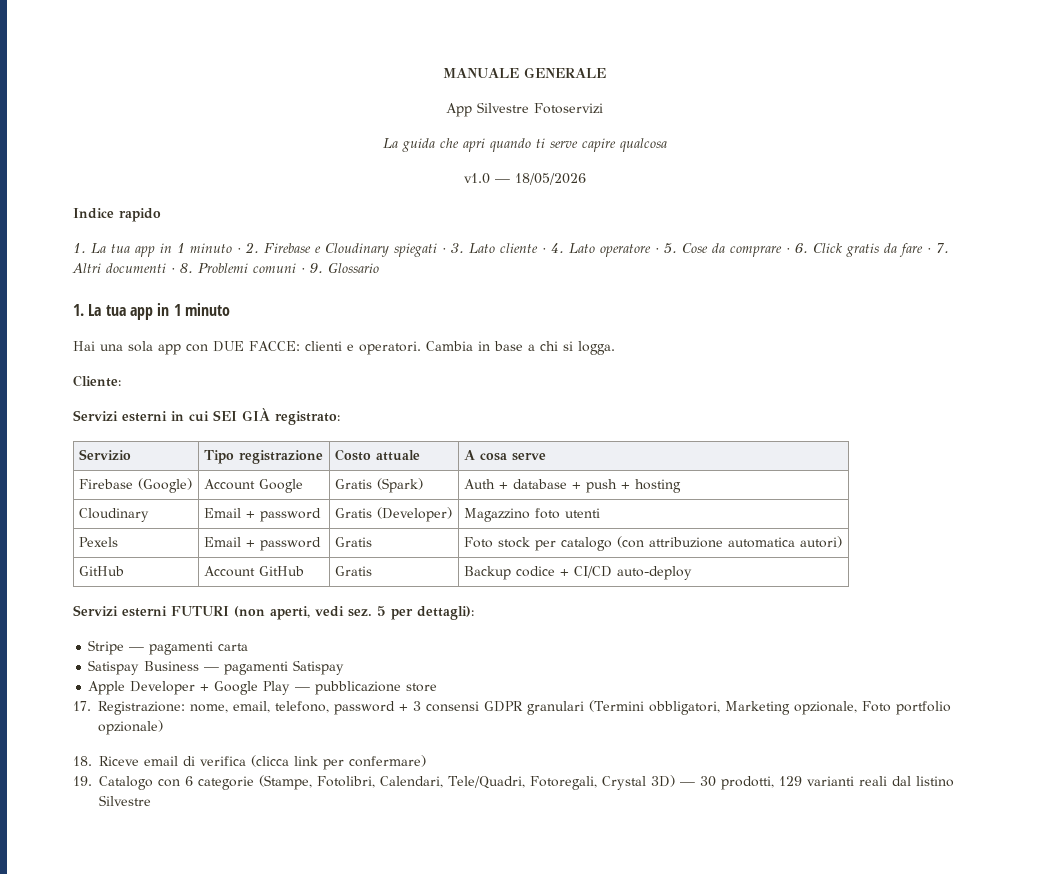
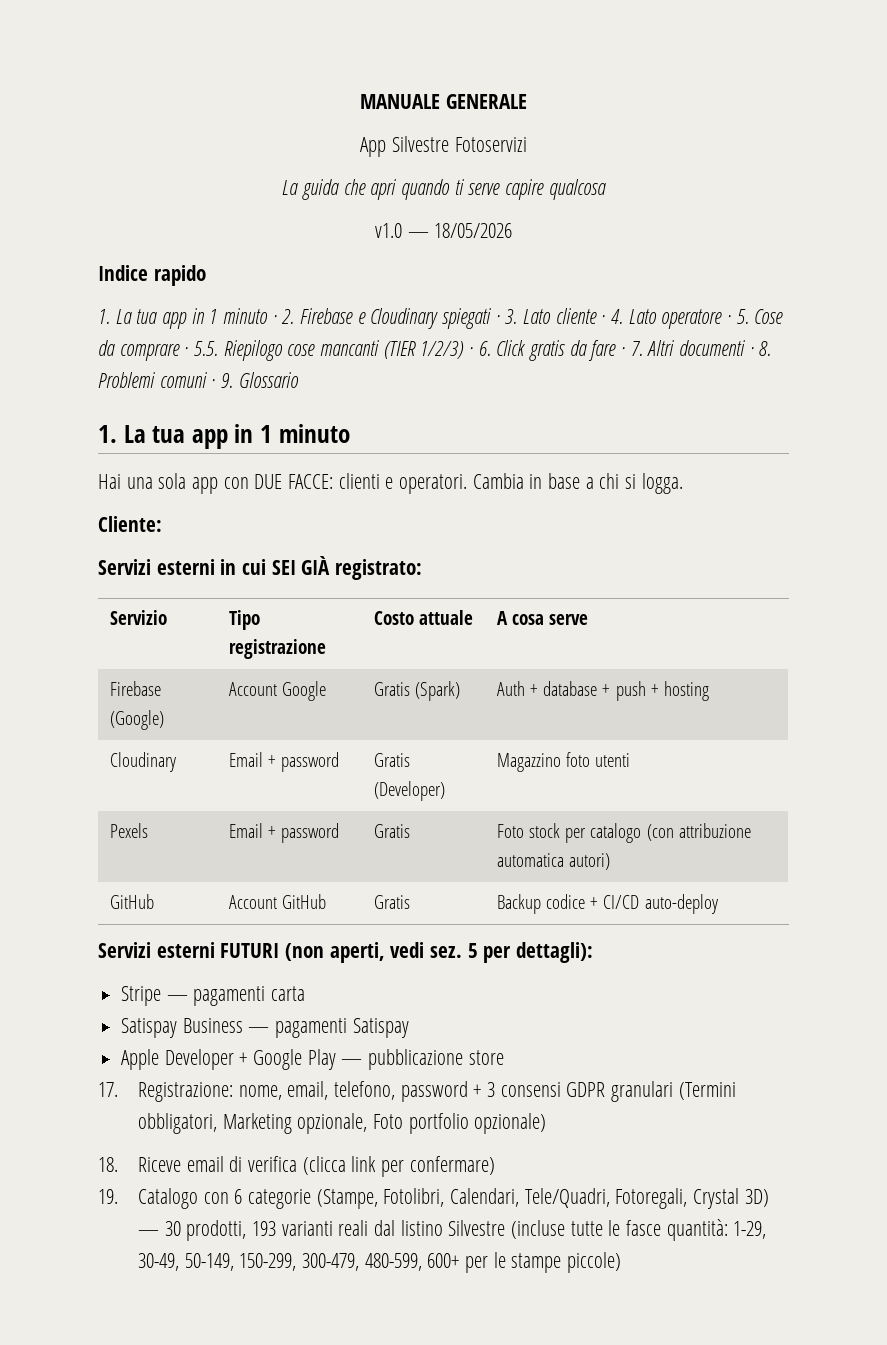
- 1. La tua app in 1 minuto · 2. Firebase e Cloudinary spiegati · 3. Lato cliente · 4. Lato operatore · 5. Cose da comprare · 6. Click gratis da fare · 7. Altri documenti · 8. Problemi comuni · 9. Glossario
+ 1. La tua app in 1 minuto · 2. Firebase e Cloudinary spiegati · 3. Lato cliente · 4. Lato operatore · 5. Cose da comprare · 5.5. Riepilogo cose mancanti (TIER 1/2/3) · 6. Click gratis da fare · 7. Altri documenti · 8. Problemi comuni · 9. Glossario
- 19. Catalogo con 6 categorie (Stampe, Fotolibri, Calendari, Tele/Quadri, Fotoregali, Crystal 3D) — 30 prodotti, 129 varianti reali dal listino Silvestre
+ 19. Catalogo con 6 categorie (Stampe, Fotolibri, Calendari, Tele/Quadri, Fotoregali, Crystal 3D) — 30 prodotti, 193 varianti reali dal listino Silvestre (incluse tutte le fasce quantità: 1-29, 30-49, 50-149, 150-299, 300-479, 480-599, 600+ per le stampe piccole)

